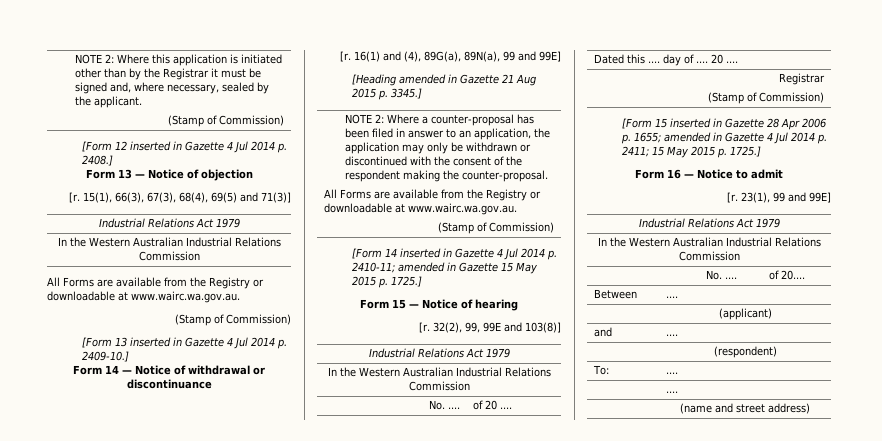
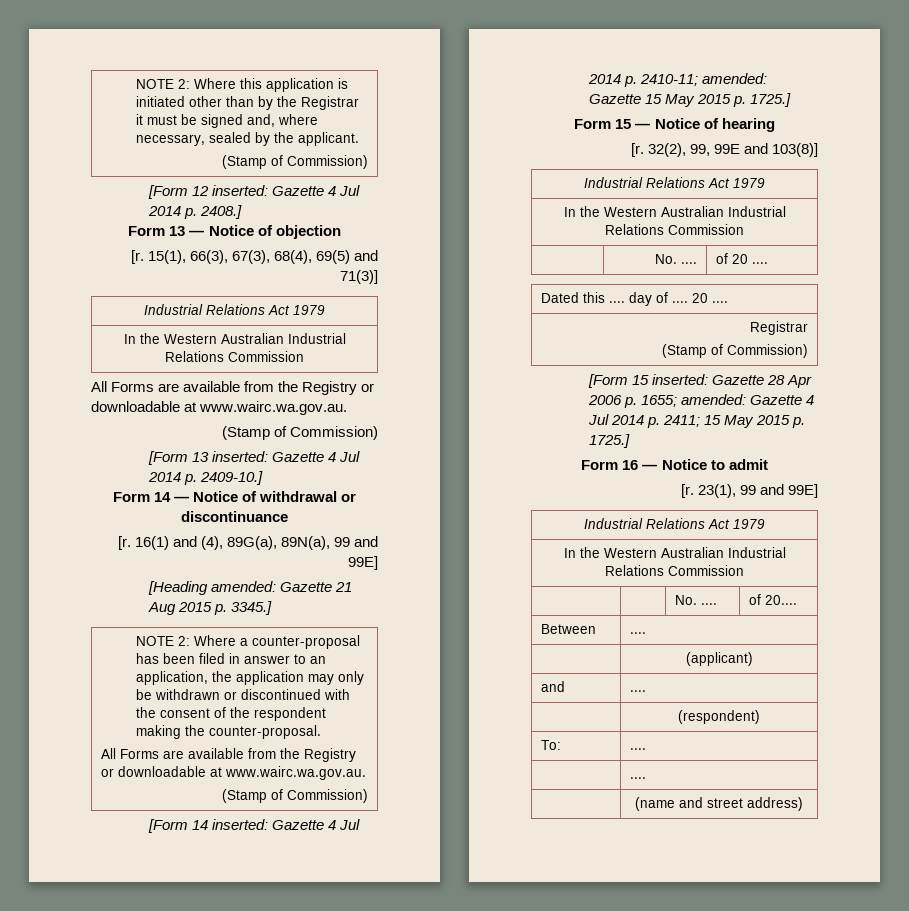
- [Form 12 inserted in Gazette 4 Jul 2014 p. 2408.]
+ [Form 12 inserted: Gazette 4 Jul 2014 p. 2408.]
- [Form 13 inserted in Gazette 4 Jul 2014 p. 2409-10.]
+ [Form 13 inserted: Gazette 4 Jul 2014 p. 2409-10.]
- [Heading amended in Gazette 21 Aug 2015 p. 3345.]
+ [Heading amended: Gazette 21 Aug 2015 p. 3345.]
- [Form 14 inserted in Gazette 4 Jul 2014 p. 2410-11; amended in Gazette 15 May 2015 p. 1725.]
+ [Form 14 inserted: Gazette 4 Jul 2014 p. 2410-11; amended: Gazette 15 May 2015 p. 1725.]
- [Form 15 inserted in Gazette 28 Apr 2006 p. 1655; amended in Gazette 4 Jul 2014 p. 2411; 15 May 2015 p. 1725.]
+ [Form 15 inserted: Gazette 28 Apr 2006 p. 1655; amended: Gazette 4 Jul 2014 p. 2411; 15 May 2015 p. 1725.]

